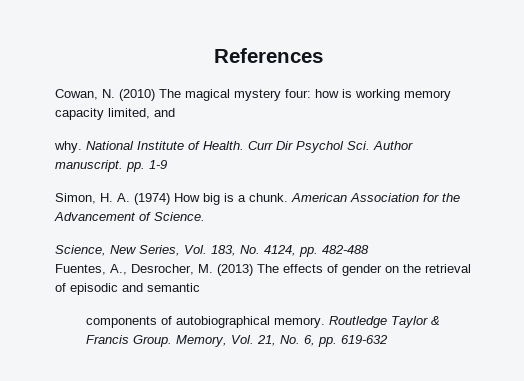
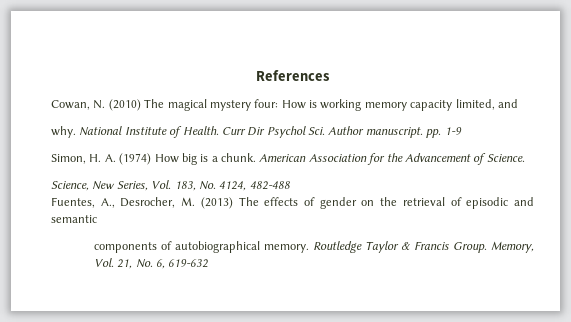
- Cowan, N. (2010) The magical mystery four: how is working memory capacity limited, and
+ Cowan, N. (2010) The magical mystery four: How is working memory capacity limited, and
- Science, New Series, Vol. 183, No. 4124, pp. 482-488
+ Science, New Series, Vol. 183, No. 4124, 482-488
- Memory, Vol. 21, No. 6, pp. 619-632
+ Memory, Vol. 21, No. 6, 619-632

